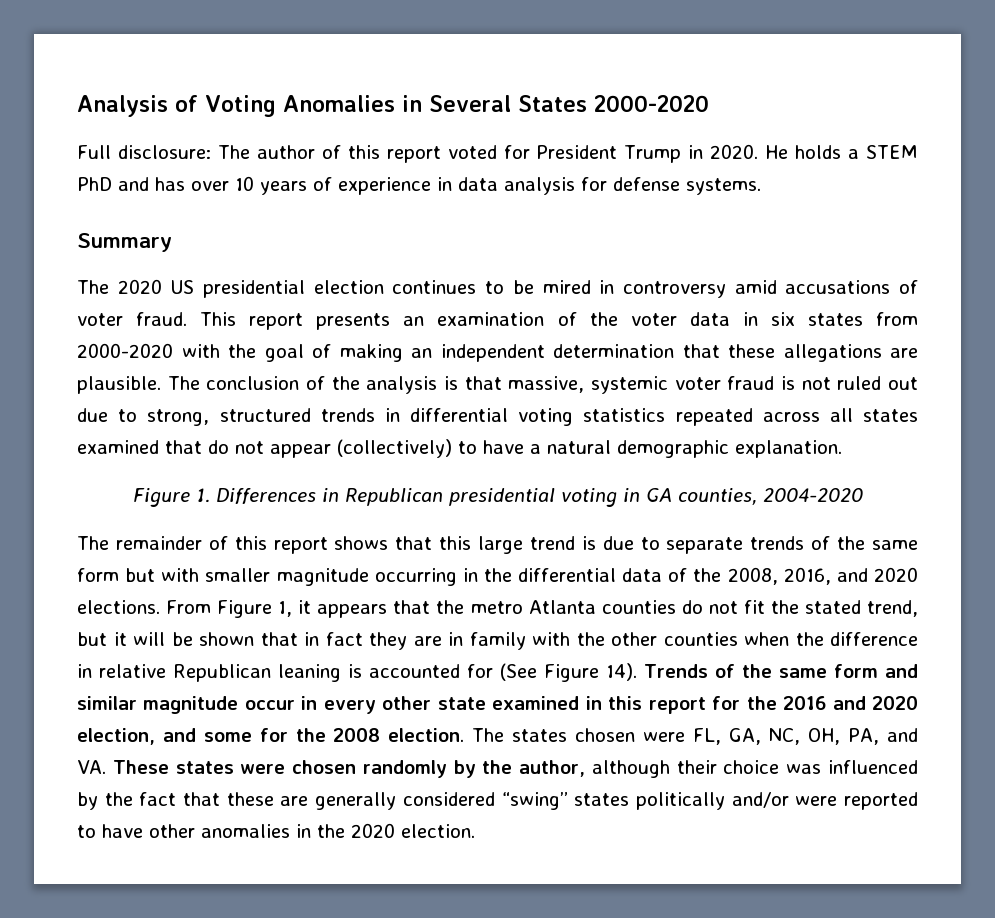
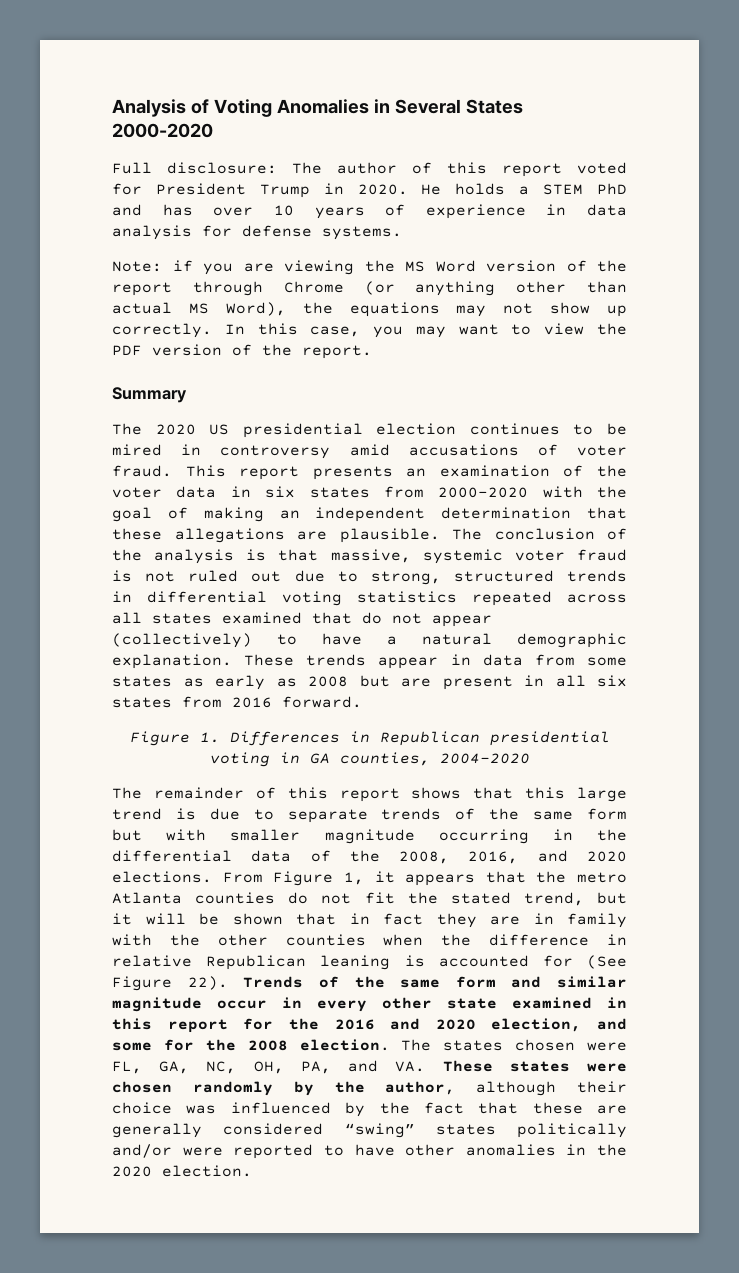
+ Note: if you are viewing the MS Word version of the report through Chrome (or anything other than actual MS Word), the equations may not show up correctly. In this case, you may want to view the PDF version of the report.
+ These trends appear in data from some states as early as 2008 but are present in all six states from 2016 forward.
- From Figure 1, it appears that the metro Atlanta counties do not fit the stated trend, but it will be shown that in fact they are in family with the other counties when the difference in relative Republican leaning is accounted for (See Figure 14).
+ From Figure 1, it appears that the metro Atlanta counties do not fit the stated trend, but it will be shown that in fact they are in family with the other counties when the difference in relative Republican leaning is accounted for (See Figure 22).

